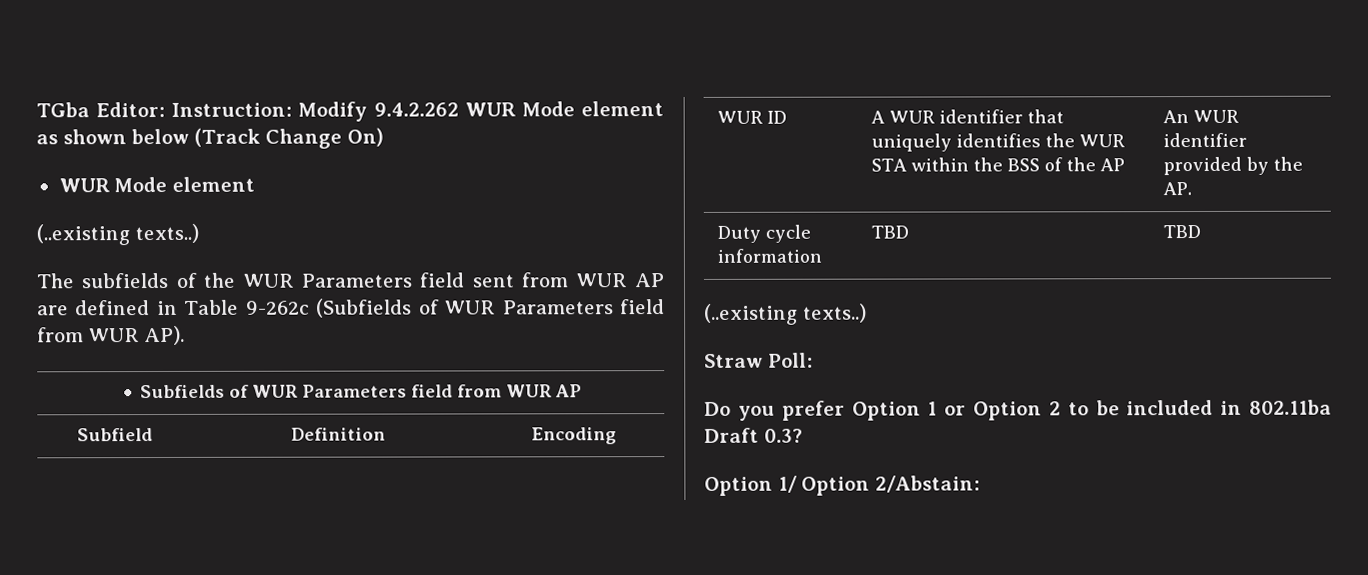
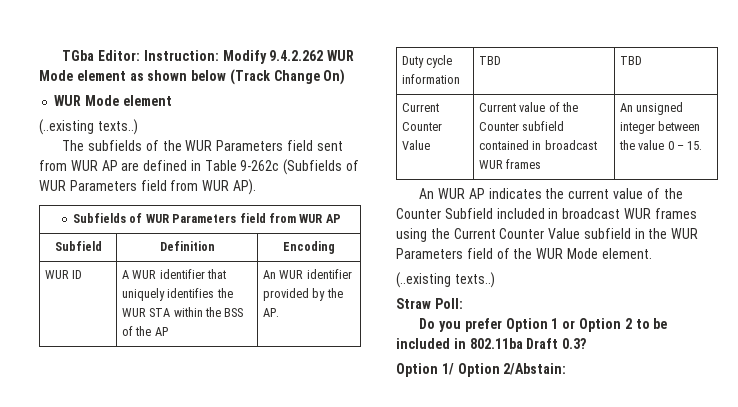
+ Current Counter Value | Current value of the Counter subfield contained in broadcast WUR frames | An unsigned integer between the value 0 – 15.
+ An WUR AP indicates the current value of the Counter Subfield included in broadcast WUR frames using the Current Counter Value subfield in the WUR Parameters field of the WUR Mode element.

